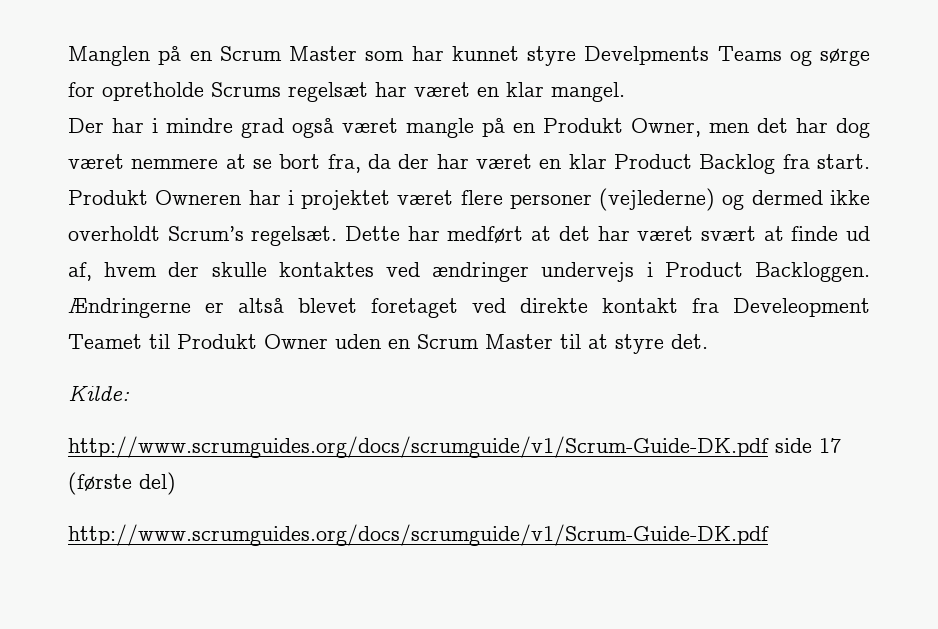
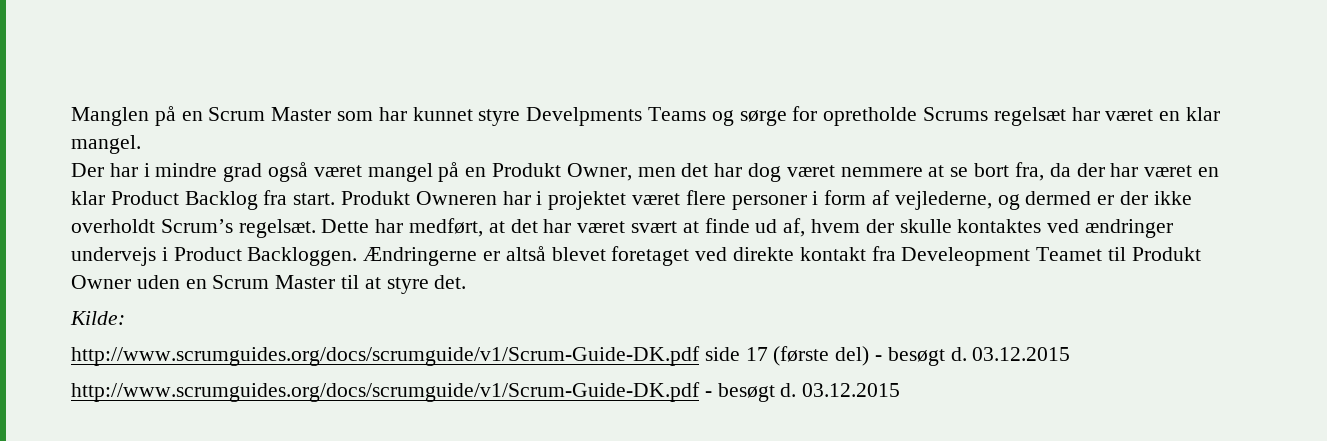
- Der har i mindre grad også været mangle på en Produkt Owner, men det har dog været nemmere at se bort fra, da der har været en klar Product Backlog fra start.
+ Der har i mindre grad også været mangel på en Produkt Owner, men det har dog været nemmere at se bort fra, da der har været en klar Product Backlog fra start.
- Produkt Owneren har i projektet været flere personer (vejlederne) og dermed ikke overholdt Scrum’s regelsæt.
+ Produkt Owneren har i projektet været flere personer i form af vejlederne, og dermed er der ikke overholdt Scrum’s regelsæt.
- Dette har medført at det har været svært at finde ud af, hvem der skulle kontaktes ved ændringer undervejs i Product Backloggen.
+ Dette har medført, at det har været svært at finde ud af, hvem der skulle kontaktes ved ændringer undervejs i Product Backloggen.
- http://www.scrumguides.org/docs/scrumguide/v1/Scrum-Guide-DK.pdf side 17 (første del)
- http://www.scrumguides.org/docs/scrumguide/v1/Scrum-Guide-DK.pdf
+ http://www.scrumguides.org/docs/scrumguide/v1/Scrum-Guide-DK.pdf side 17 (første del) - besøgt d. 03.12.2015
+ http://www.scrumguides.org/docs/scrumguide/v1/Scrum-Guide-DK.pdf - besøgt d. 03.12.2015

